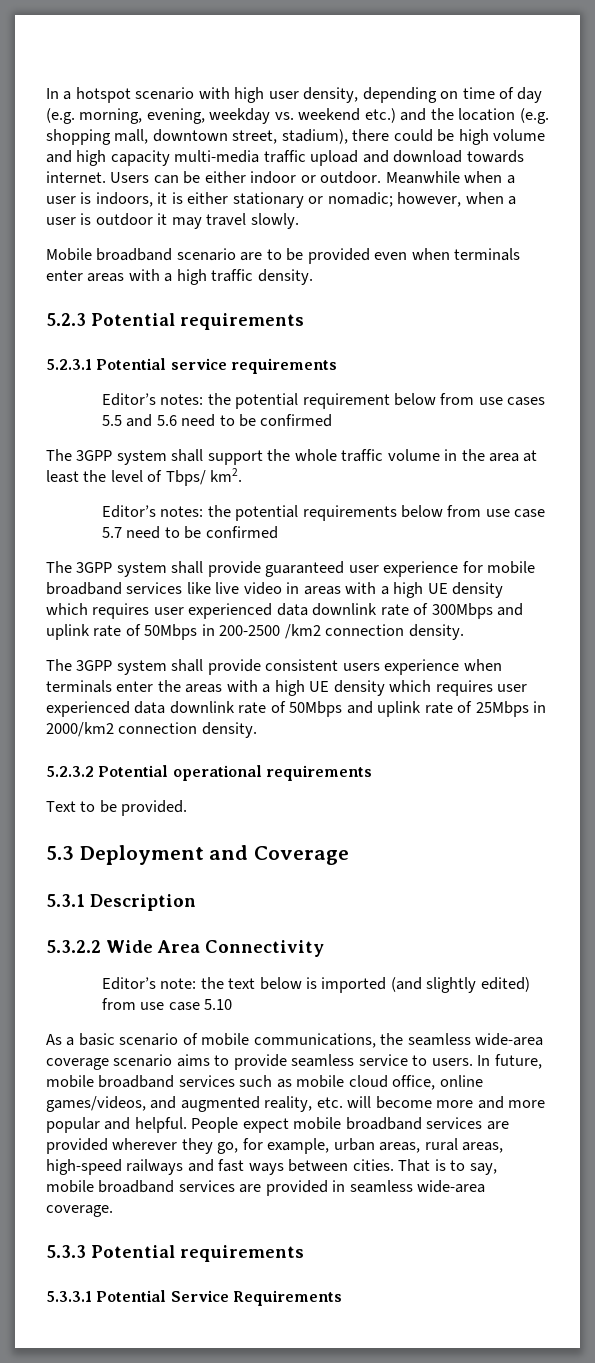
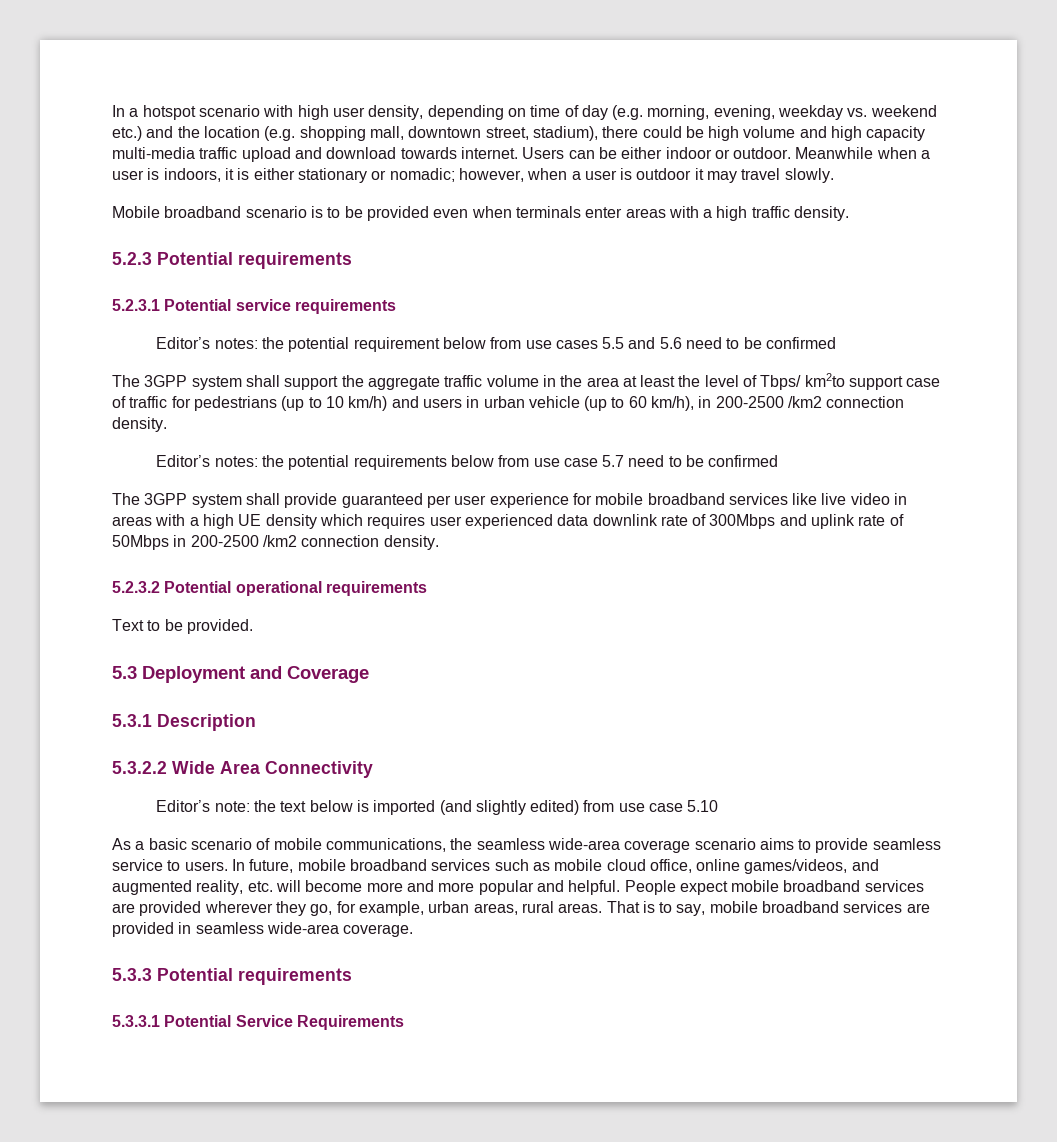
- Mobile broadband scenario are to be provided even when terminals enter areas with a high traffic density.
+ Mobile broadband scenario is to be provided even when terminals enter areas with a high traffic density.
- The 3GPP system shall support the whole traffic volume in the area at least the level of Tbps/ km2.
+ The 3GPP system shall support the aggregate traffic volume in the area at least the level of Tbps/ km2to support case of traffic for pedestrians (up to 10 km/h) and users in urban vehicle (up to 60 km/h), in 200-2500 /km2 connection density.
- The 3GPP system shall provide guaranteed user experience for mobile broadband services like live video in areas with a high UE density which requires user experienced data downlink rate of 300Mbps and uplink rate of 50Mbps in 200-2500 /km2 connection density.
+ The 3GPP system shall provide guaranteed per user experience for mobile broadband services like live video in areas with a high UE density which requires user experienced data downlink rate of 300Mbps and uplink rate of 50Mbps in 200-2500 /km2 connection density.
- The 3GPP system shall provide consistent users experience when terminals enter the areas with a high UE density which requires user experienced data downlink rate of 50Mbps and uplink rate of 25Mbps in 2000/km2 connection density.
- People expect mobile broadband services are provided wherever they go, for example, urban areas, rural areas, high-speed railways and fast ways between cities.
+ People expect mobile broadband services are provided wherever they go, for example, urban areas, rural areas.

